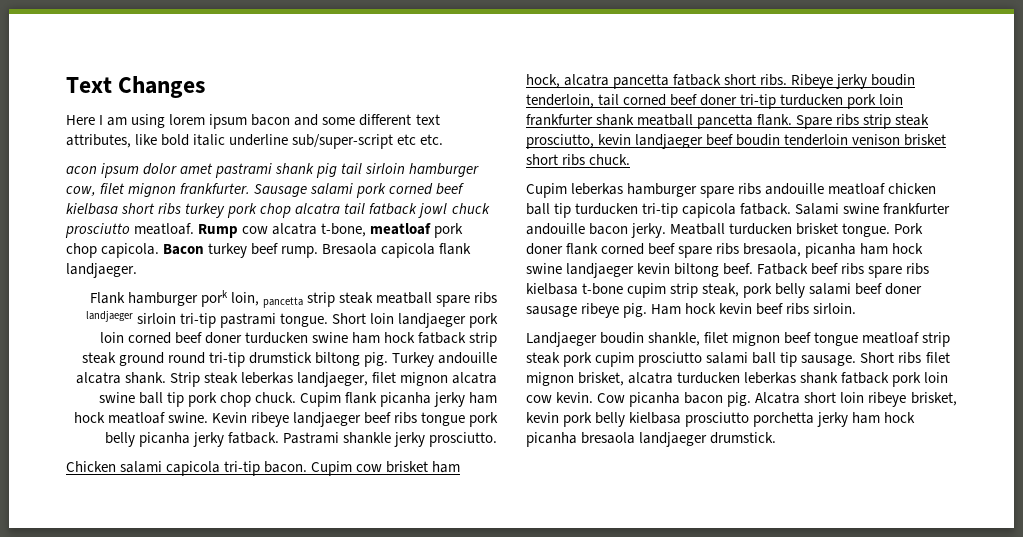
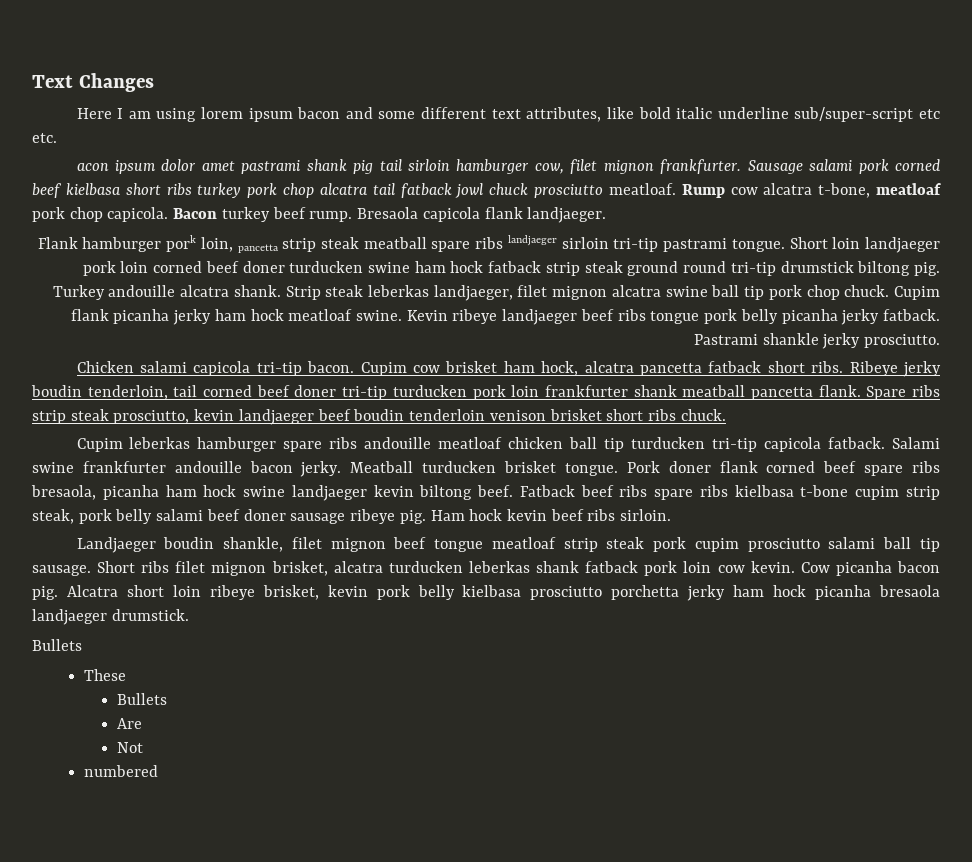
  Alcatra short loin ribeye brisket, kevin pork belly kielbasa prosciutto porchetta jerky ham hock picanha bresaola landjaeger drumstick.
+ Bullets
+ These
+ Bullets
+ Are
+ Not
+ numbered

